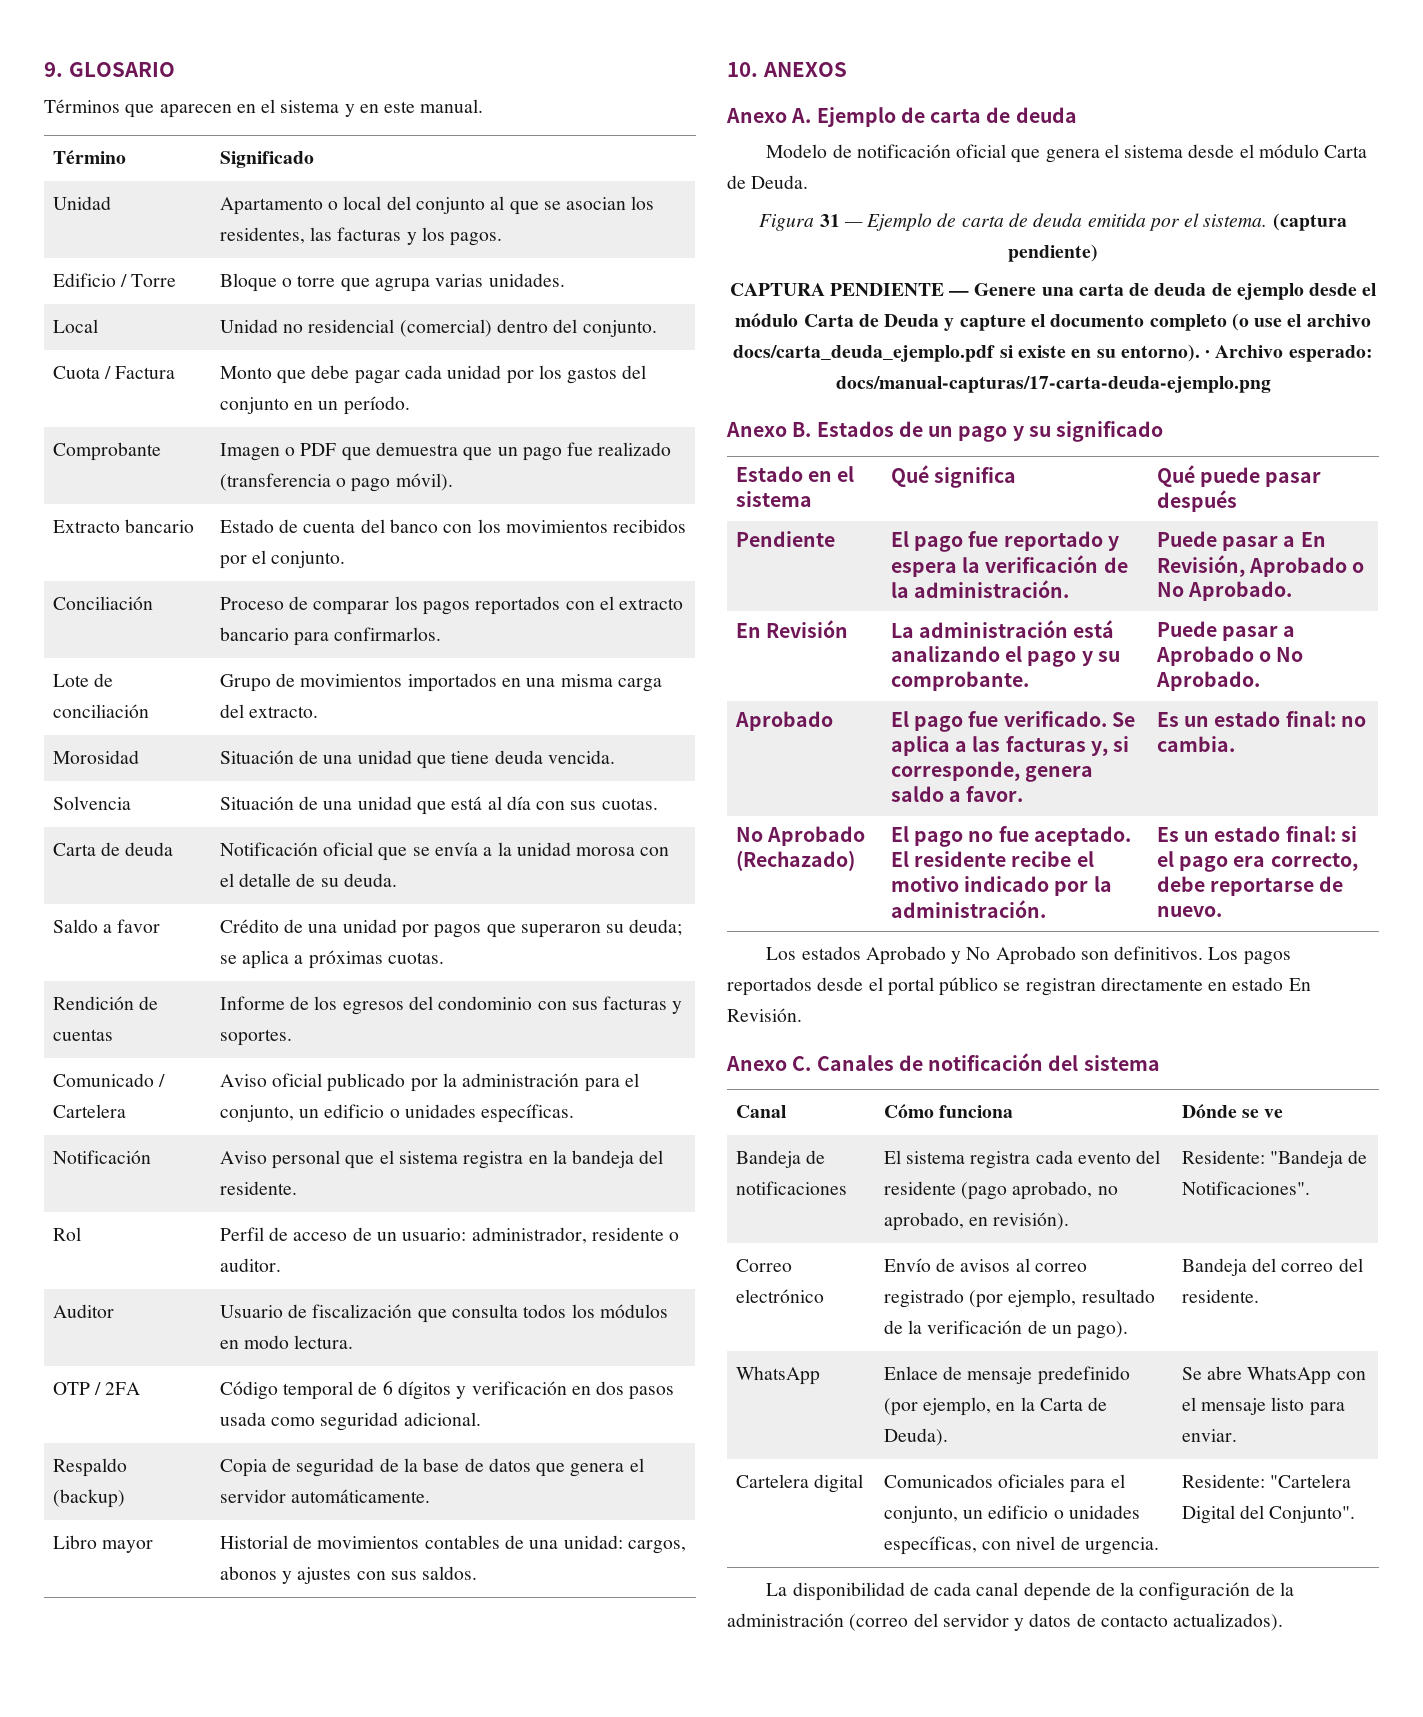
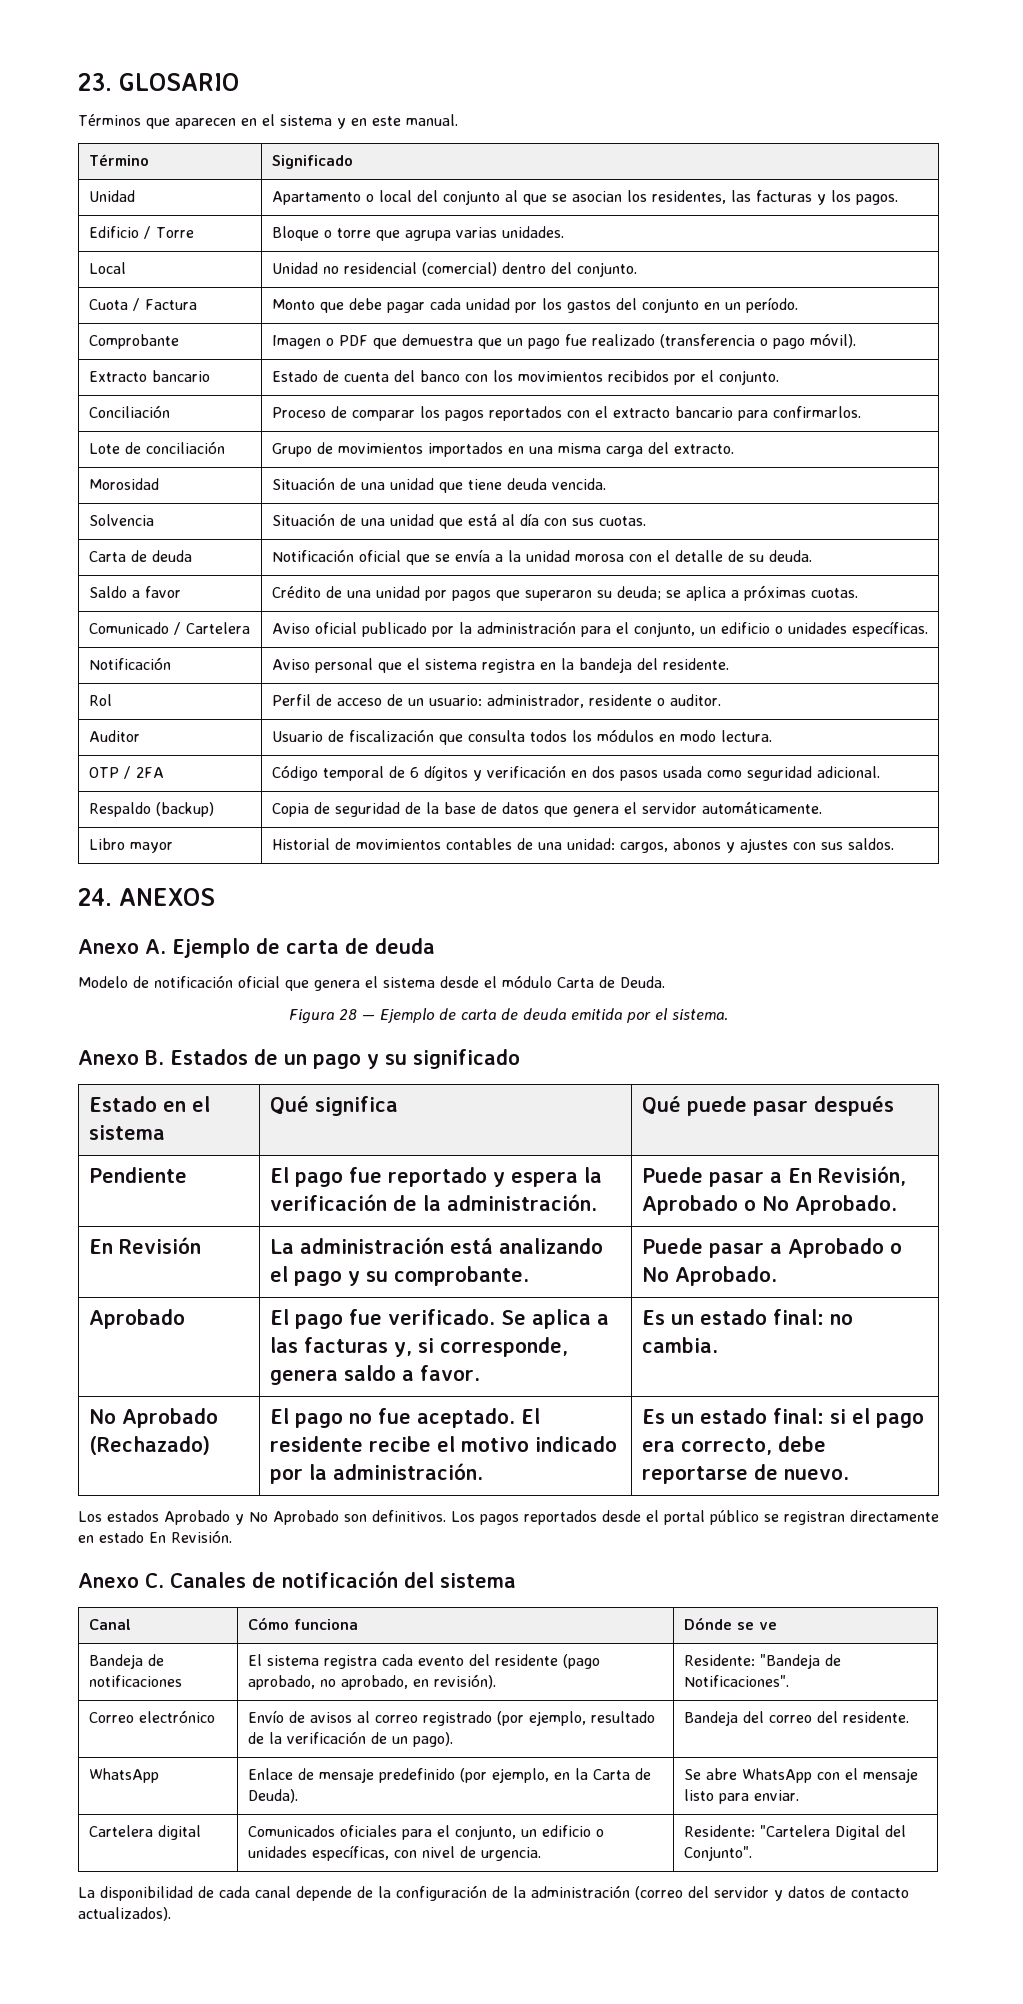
- 9. GLOSARIO
+ 23. GLOSARIO
- Rendición de cuentas | Informe de los egresos del condominio con sus facturas y soportes.
- 10. ANEXOS
+ 24. ANEXOS
- Figura 31 — Ejemplo de carta de deuda emitida por el sistema. (captura pendiente)
- CAPTURA PENDIENTE — Genere una carta de deuda de ejemplo desde el módulo Carta de Deuda y capture el documento completo (o use el archivo docs/carta_deuda_ejemplo.pdf si existe en su entorno). · Archivo esperado: docs/manual-capturas/17-carta-deuda-ejemplo.png
+ Figura 28 — Ejemplo de carta de deuda emitida por el sistema.

